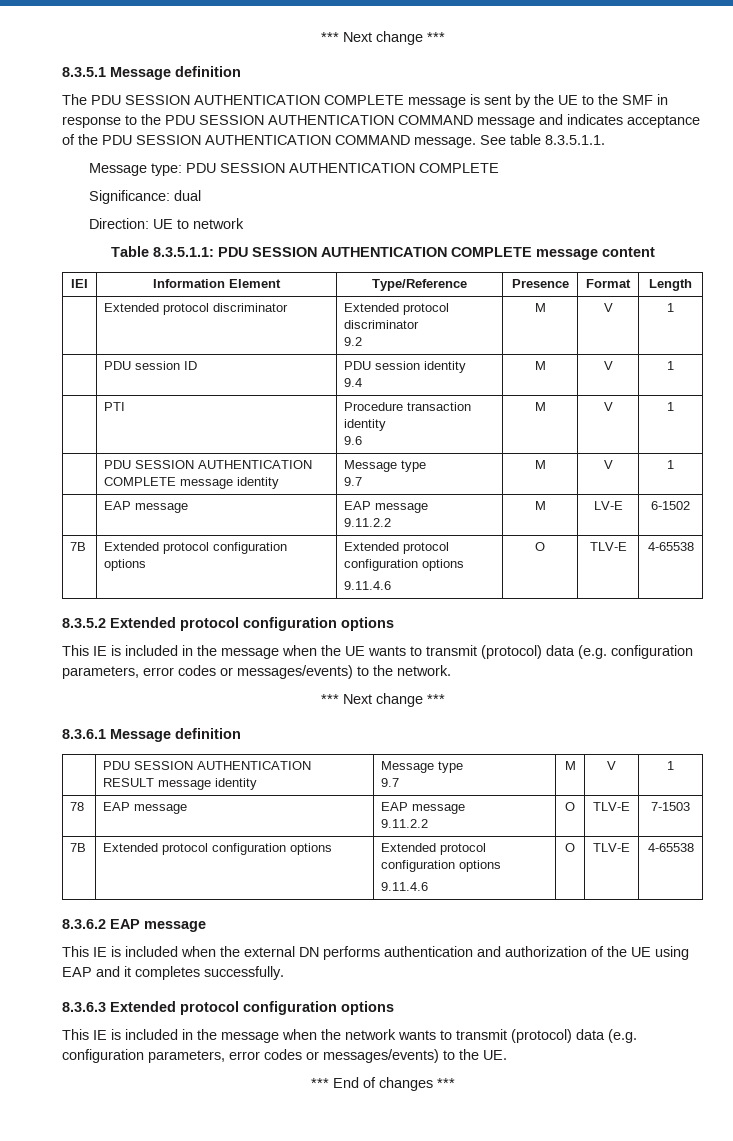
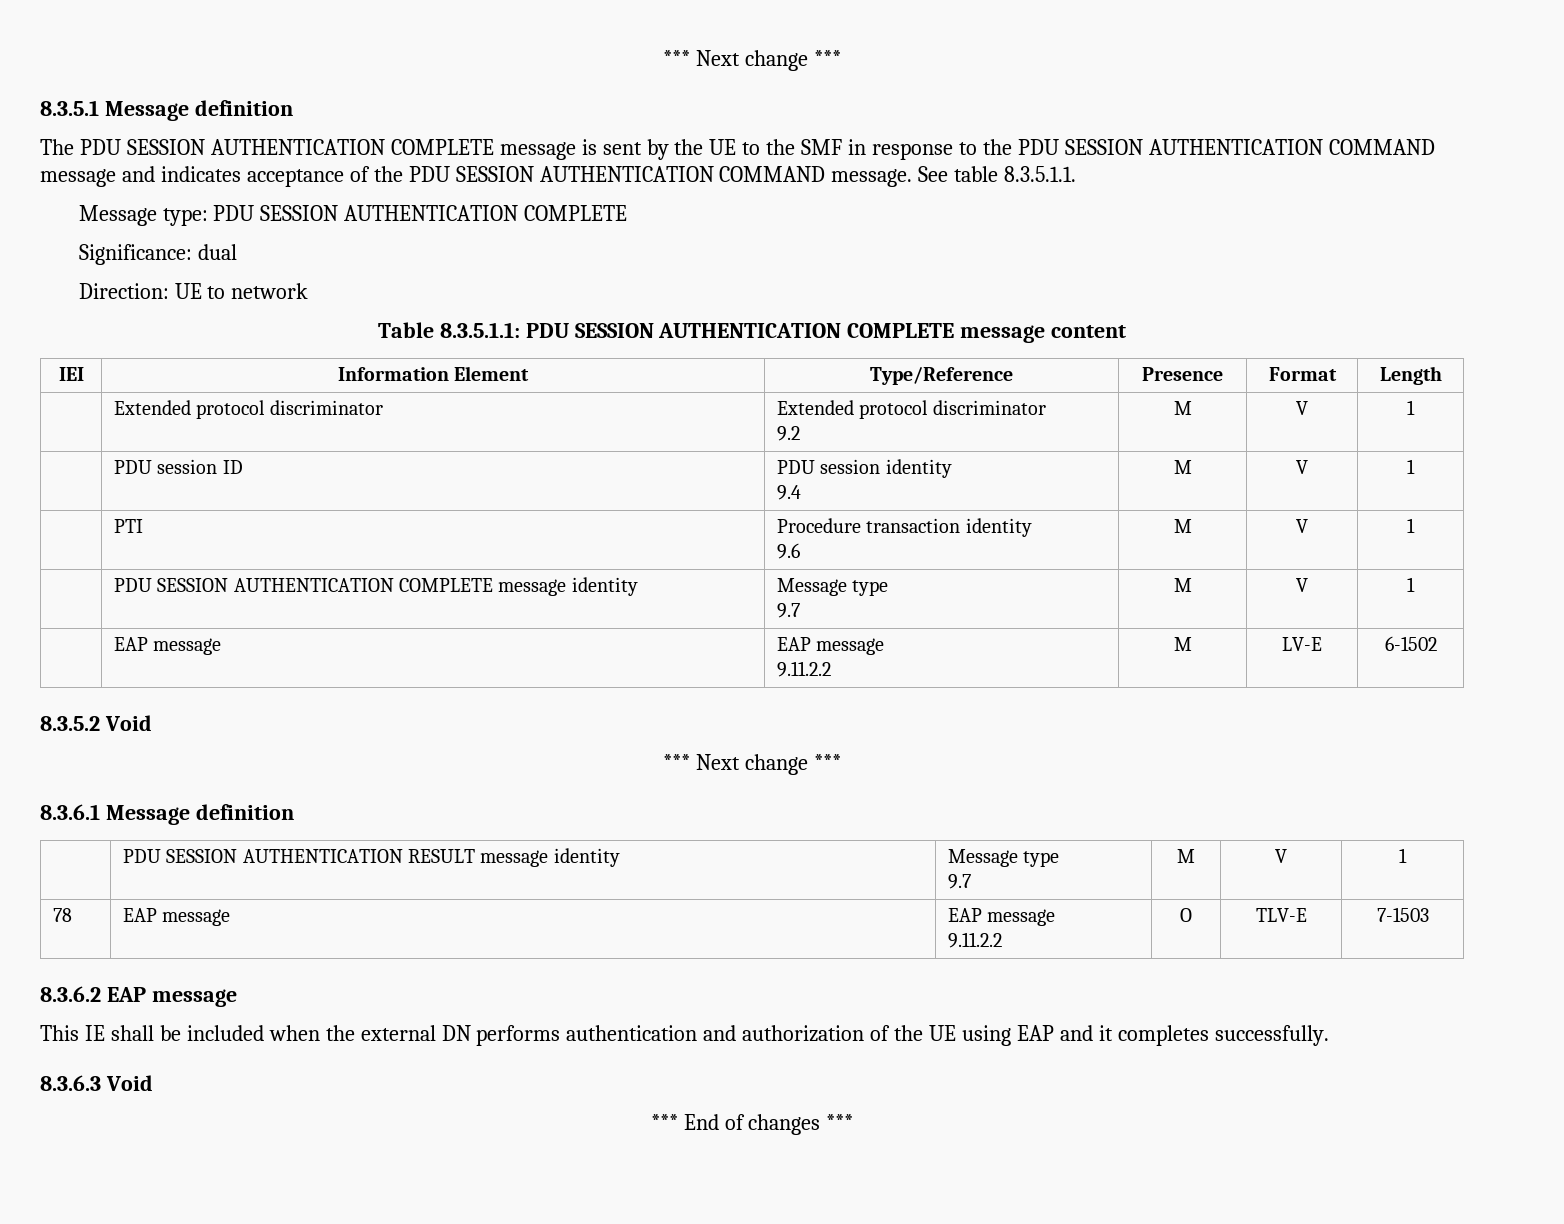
  | PDU SESSION AUTHENTICATION COMPLETE message identity | Message type
  9.7 | M | V | 1
  | EAP message | EAP message
  9.11.2.2 | M | LV-E | 6-1502
- 7B | Extended protocol configuration options | Extended protocol configuration options
- 9.11.4.6 | O | TLV-E | 4-65538
- 8.3.5.2 Extended protocol configuration options
- This IE is included in the message when the UE wants to transmit (protocol) data (e.g. configuration parameters, error codes or messages/events) to the network.
+ 8.3.5.2 Void
  78 | EAP message | EAP message
  9.11.2.2 | O | TLV-E | 7-1503
- 7B | Extended protocol configuration options | Extended protocol configuration options
- 9.11.4.6 | O | TLV-E | 4-65538
- This IE is included when the external DN performs authentication and authorization of the UE using EAP and it completes successfully.
+ This IE shall be included when the external DN performs authentication and authorization of the UE using EAP and it completes successfully.
- 8.3.6.3 Extended protocol configuration options
- This IE is included in the message when the network wants to transmit (protocol) data (e.g. configuration parameters, error codes or messages/events) to the UE.
+ 8.3.6.3 Void

